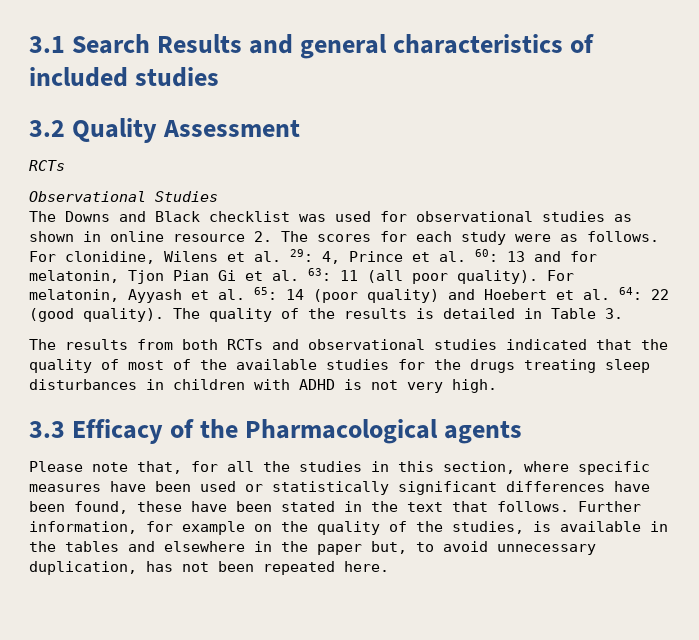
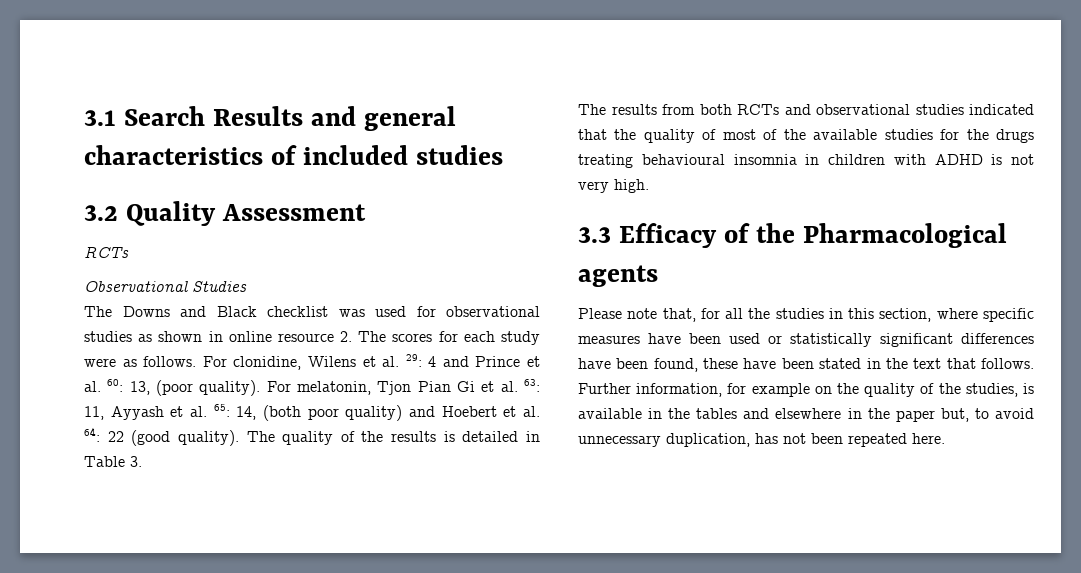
- For clonidine, Wilens et al. 29: 4, Prince et al. 60: 13 and for melatonin, Tjon Pian Gi et al. 63: 11 (all poor quality). For melatonin, Ayyash et al. 65: 14 (poor quality) and Hoebert et al. 64: 22 (good quality).
+ For clonidine, Wilens et al. 29: 4 and Prince et al. 60: 13, (poor quality). For melatonin, Tjon Pian Gi et al. 63: 11, Ayyash et al. 65: 14, (both poor quality) and Hoebert et al. 64: 22 (good quality).
- The results from both RCTs and observational studies indicated that the quality of most of the available studies for the drugs treating sleep disturbances in children with ADHD is not very high.
+ The results from both RCTs and observational studies indicated that the quality of most of the available studies for the drugs treating behavioural insomnia in children with ADHD is not very high.

